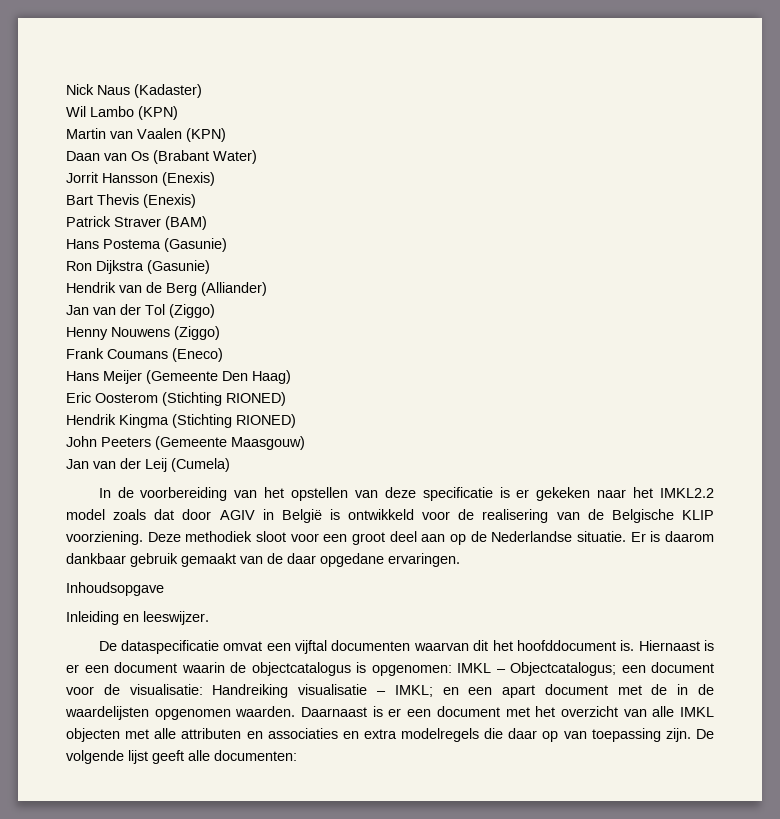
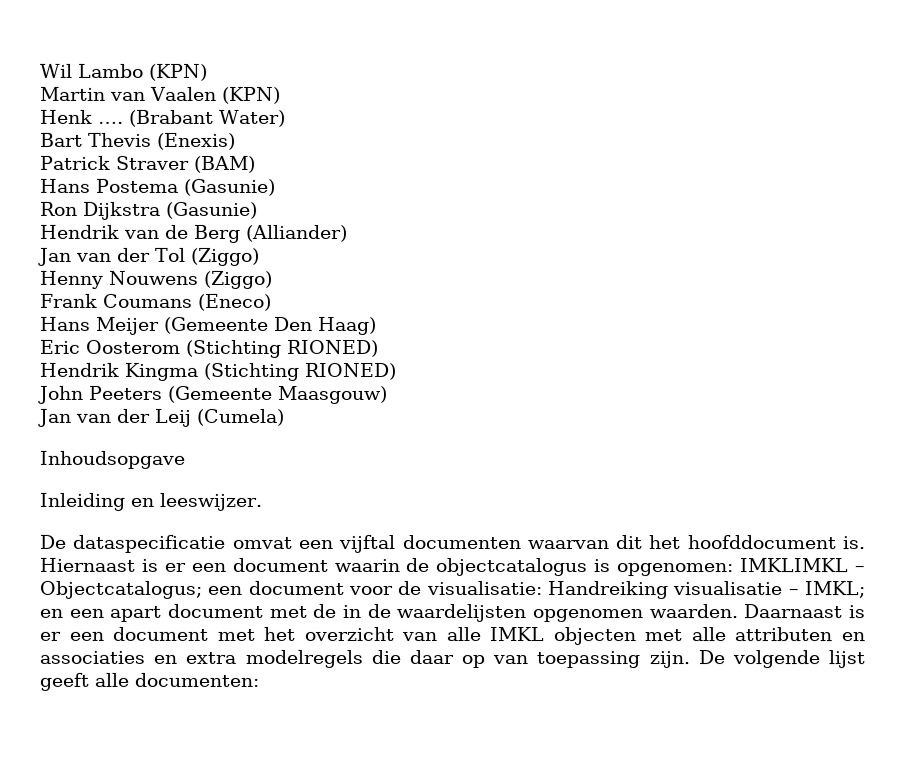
- Nick Naus (Kadaster)
- Daan van Os (Brabant Water)
+ Henk …. (Brabant Water)
- Jorrit Hansson (Enexis)
- In de voorbereiding van het opstellen van deze specificatie is er gekeken naar het IMKL2.2 model zoals dat door AGIV in België is ontwikkeld voor de realisering van de Belgische KLIP voorziening. Deze methodiek sloot voor een groot deel aan op de Nederlandse situatie. Er is daarom dankbaar gebruik gemaakt van de daar opgedane ervaringen.
- Hiernaast is er een document waarin de objectcatalogus is opgenomen: IMKL – Objectcatalogus; een document voor de visualisatie: Handreiking visualisatie – IMKL; en een apart document met de in de waardelijsten opgenomen waarden.
+ Hiernaast is er een document waarin de objectcatalogus is opgenomen: IMKLIMKL – Objectcatalogus; een document voor de visualisatie: Handreiking visualisatie – IMKL; en een apart document met de in de waardelijsten opgenomen waarden.

